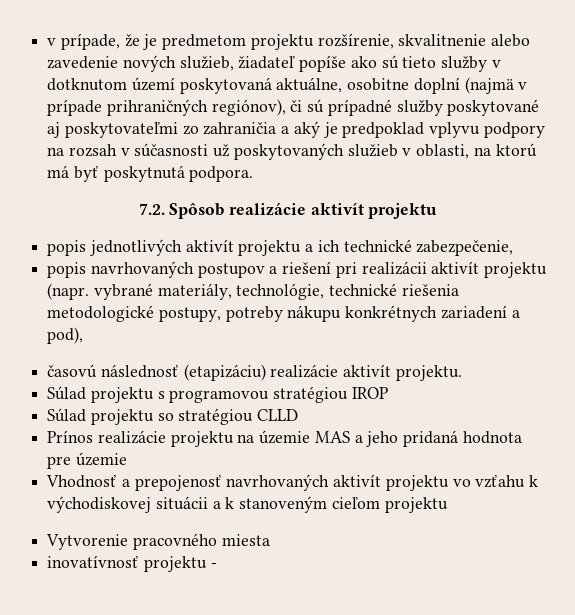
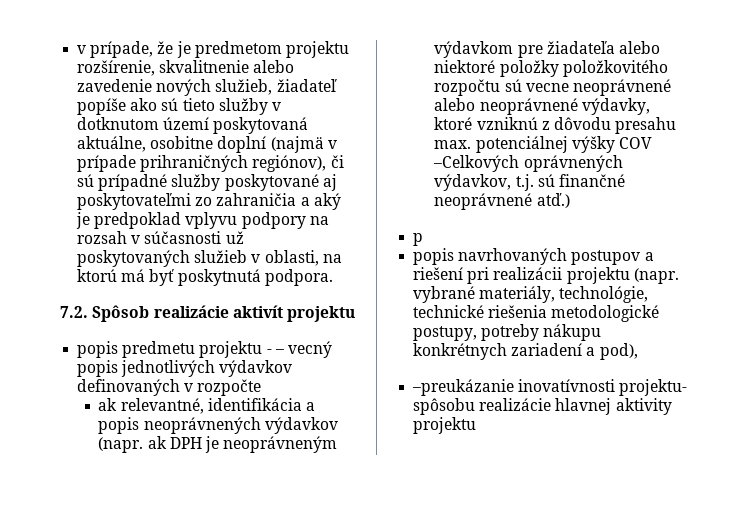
- popis jednotlivých aktivít projektu a ich technické zabezpečenie,
+ popis predmetu projektu - – vecný popis jednotlivých výdavkov definovaných v rozpočte
+ ak relevantné, identifikácia a popis neoprávnených výdavkov (napr. ak DPH je neoprávneným výdavkom pre žiadateľa alebo niektoré položky položkovitého rozpočtu sú vecne neoprávnené alebo neoprávnené výdavky, ktoré vzniknú z dôvodu presahu max. potenciálnej výšky COV –Celkových oprávnených výdavkov, t.j. sú finančné neoprávnené atď.)
+ p
- popis navrhovaných postupov a riešení pri realizácii aktivít projektu (napr. vybrané materiály, technológie, technické riešenia metodologické postupy, potreby nákupu konkrétnych zariadení a pod),
+ popis navrhovaných postupov a riešení pri realizácii projektu (napr. vybrané materiály, technológie, technické riešenia metodologické postupy, potreby nákupu konkrétnych zariadení a pod),
- časovú následnosť (etapizáciu) realizácie aktivít projektu.
- Súlad projektu s programovou stratégiou IROP
- Súlad projektu so stratégiou CLLD
- Prínos realizácie projektu na územie MAS a jeho pridaná hodnota pre územie
- Vhodnosť a prepojenosť navrhovaných aktivít projektu vo vzťahu k východiskovej situácii a k stanoveným cieľom projektu
- Vytvorenie pracovného miesta
- inovatívnosť projektu -
+ –preukázanie inovatívnosti projektu- spôsobu realizácie hlavnej aktivity projektu

